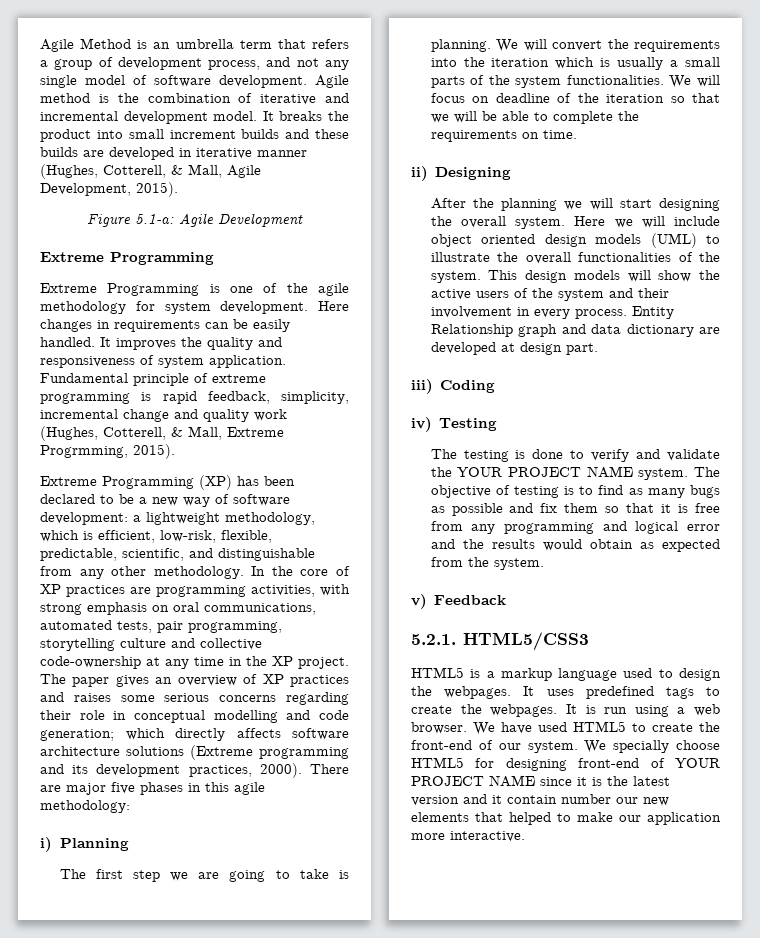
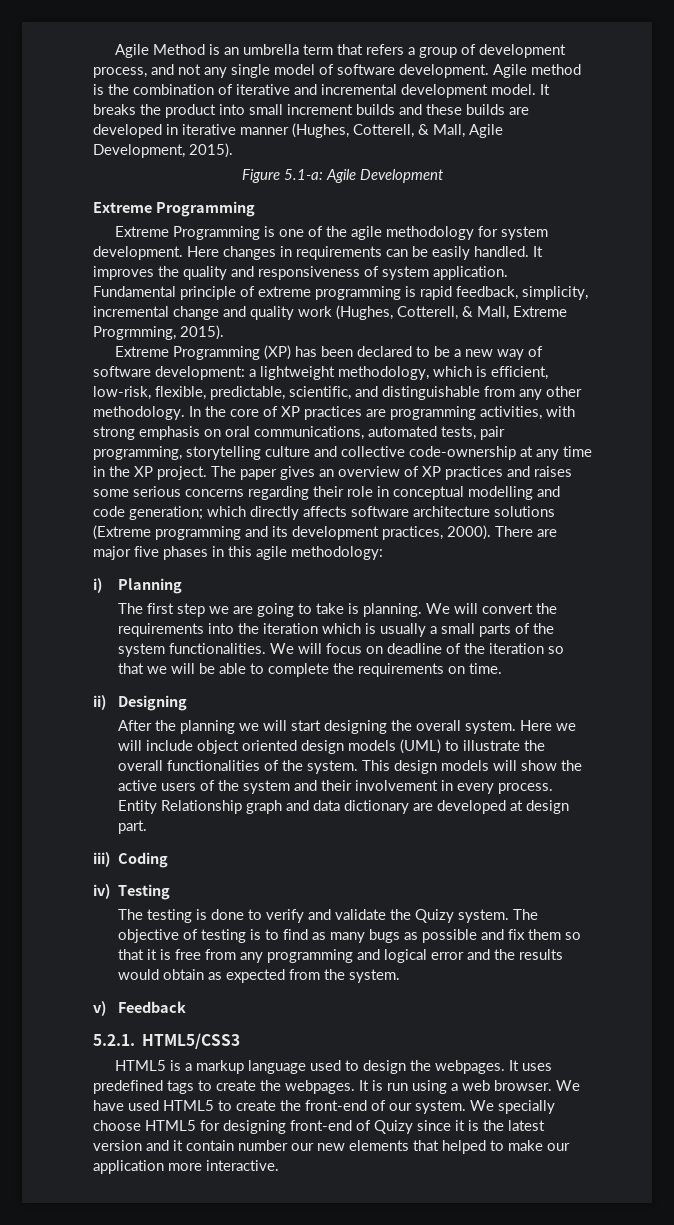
- The testing is done to verify and validate the YOUR PROJECT NAME system.
+ The testing is done to verify and validate the Quizy system.
- We specially choose HTML5 for designing front-end of YOUR PROJECT NAME since it is the latest version and it contain number our new elements that helped to make our application more interactive.
+ We specially choose HTML5 for designing front-end of Quizy since it is the latest version and it contain number our new elements that helped to make our application more interactive.

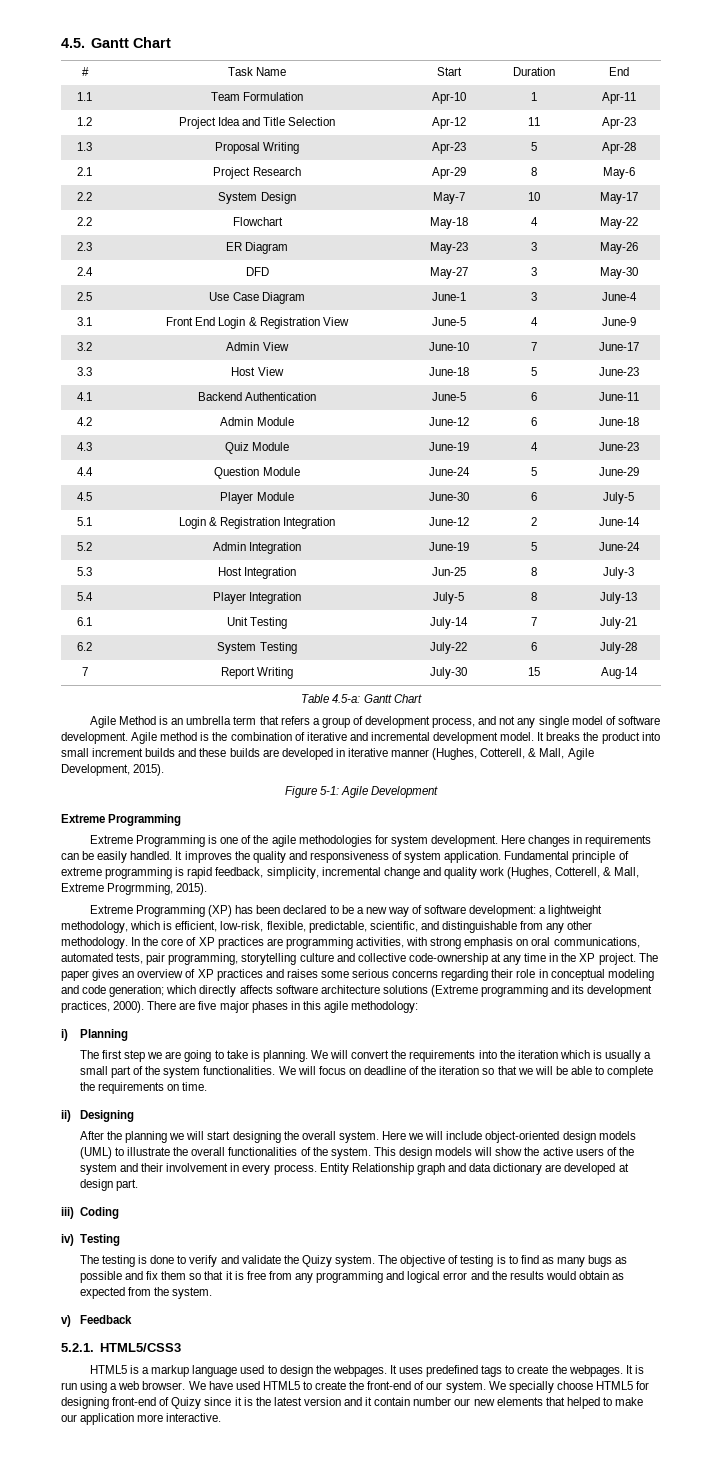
+ 4.5. Gantt Chart
+ # | Task Name | Start | Duration | End
+ 1.1 | Team Formulation | Apr-10 | 1 | Apr-11
+ 1.2 | Project Idea and Title Selection | Apr-12 | 11 | Apr-23
+ 1.3 | Proposal Writing | Apr-23 | 5 | Apr-28
+ 2.1 | Project Research | Apr-29 | 8 | May-6
+ 2.2 | System Design | May-7 | 10 | May-17
+ 2.2 | Flowchart | May-18 | 4 | May-22
+ 2.3 | ER Diagram | May-23 | 3 | May-26
+ 2.4 | DFD | May-27 | 3 | May-30
+ 2.5 | Use Case Diagram | June-1 | 3 | June-4
+ 3.1 | Front End Login & Registration View | June-5 | 4 | June-9
+ 3.2 | Admin View | June-10 | 7 | June-17
+ 3.3 | Host View | June-18 | 5 | June-23
+ 4.1 | Backend Authentication | June-5 | 6 | June-11
+ 4.2 | Admin Module | June-12 | 6 | June-18
+ 4.3 | Quiz Module | June-19 | 4 | June-23
+ 4.4 | Question Module | June-24 | 5 | June-29
+ 4.5 | Player Module | June-30 | 6 | July-5
+ 5.1 | Login & Registration Integration | June-12 | 2 | June-14
+ 5.2 | Admin Integration | June-19 | 5 | June-24
+ 5.3 | Host Integration | Jun-25 | 8 | July-3
+ 5.4 | Player Integration | July-5 | 8 | July-13
+ 6.1 | Unit Testing | July-14 | 7 | July-21
+ 6.2 | System Testing | July-22 | 6 | July-28
+ 7 | Report Writing | July-30 | 15 | Aug-14
+ Table 4.5-a: Gantt Chart
- Figure 5.1-a: Agile Development
+ Figure 5-1: Agile Development
- Extreme Programming is one of the agile methodology for system development.
+ Extreme Programming is one of the agile methodologies for system development.
- The paper gives an overview of XP practices and raises some serious concerns regarding their role in conceptual modelling and code generation; which directly affects software architecture solutions (Extreme programming and its development practices, 2000).
+ The paper gives an overview of XP practices and raises some serious concerns regarding their role in conceptual modeling and code generation; which directly affects software architecture solutions (Extreme programming and its development practices, 2000).
- There are major five phases in this agile methodology:
+ There are five major phases in this agile methodology:
- We will convert the requirements into the iteration which is usually a small parts of the system functionalities.
+ We will convert the requirements into the iteration which is usually a small part of the system functionalities.
- Here we will include object oriented design models (UML) to illustrate the overall functionalities of the system.
+ Here we will include object-oriented design models (UML) to illustrate the overall functionalities of the system.

